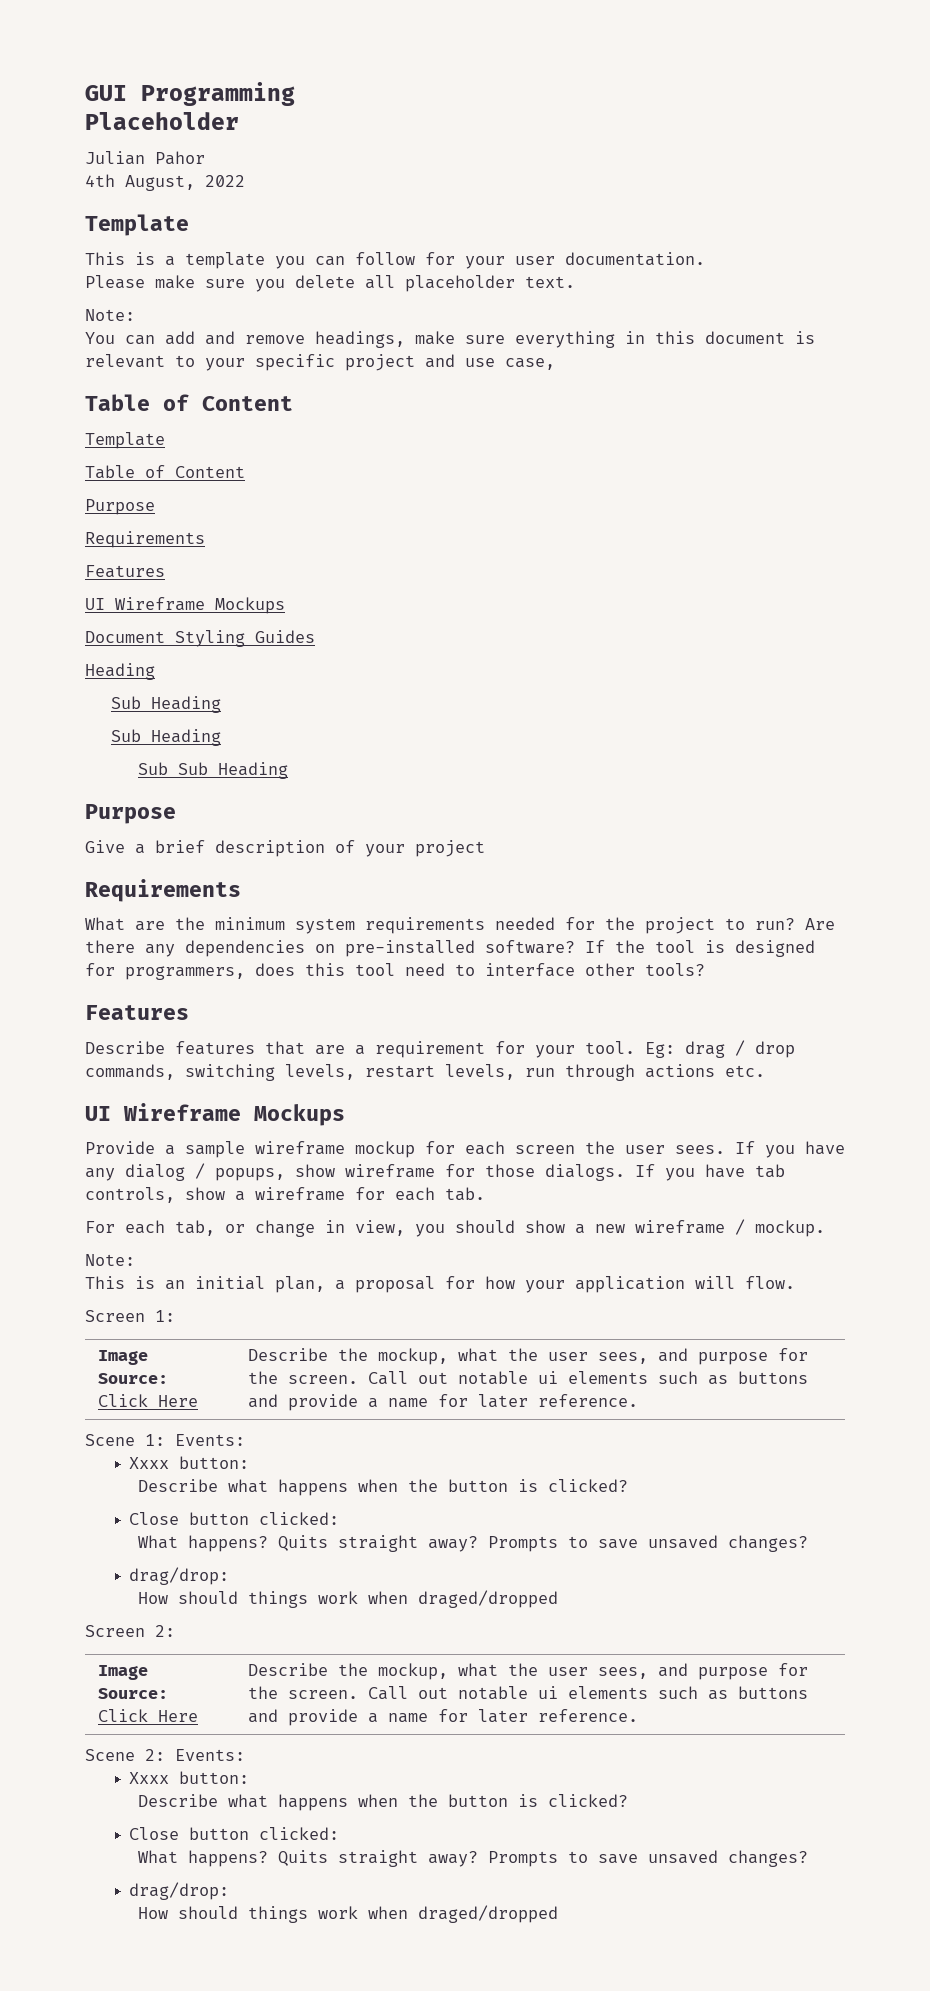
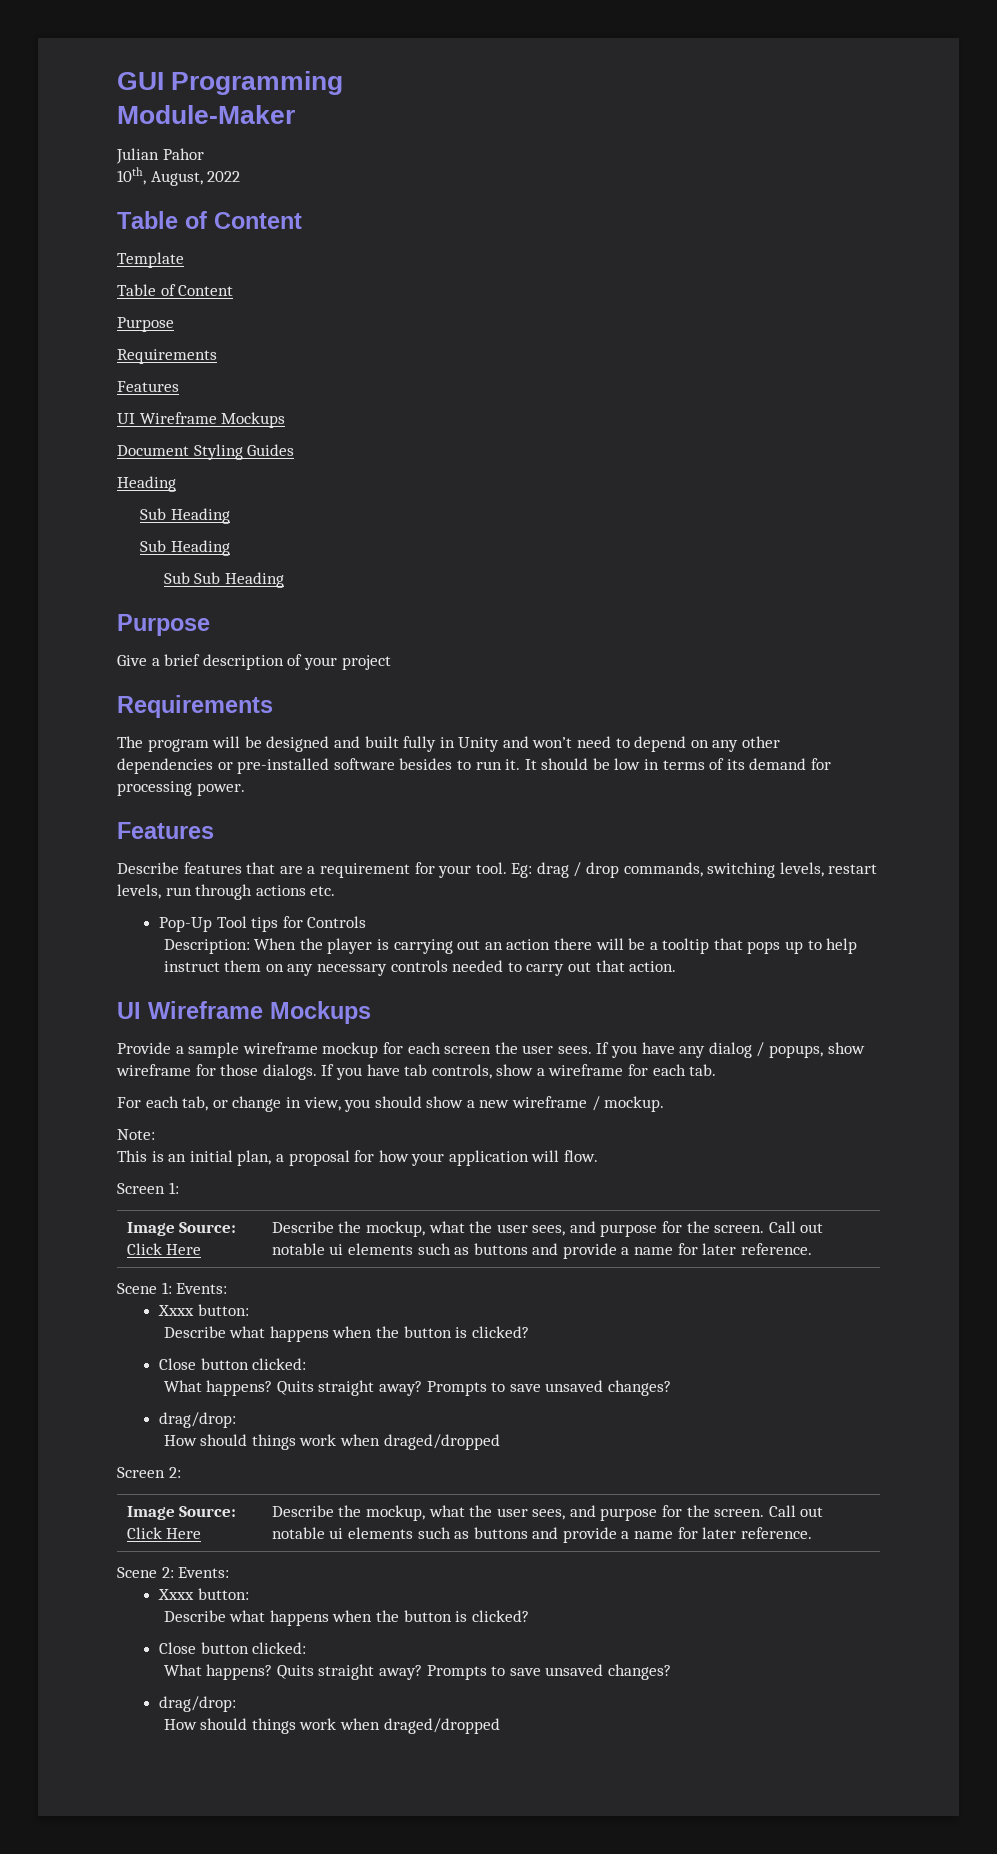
- Placeholder
+ Module-Maker
- 4th August, 2022
- Template
- This is a template you can follow for your user documentation.
- Please make sure you delete all placeholder text.
- Note:
- You can add and remove headings, make sure everything in this document is relevant to your specific project and use case,
+ 10th, August, 2022
- What are the minimum system requirements needed for the project to run? Are there any dependencies on pre-installed software? If the tool is designed for programmers, does this tool need to interface other tools?
+ The program will be designed and built fully in Unity and won’t need to depend on any other dependencies or pre-installed software besides to run it. It should be low in terms of its demand for processing power.
+ Pop-Up Tool tips for Controls
+ Description: When the player is carrying out an action there will be a tooltip that pops up to help instruct them on any necessary controls needed to carry out that action.

